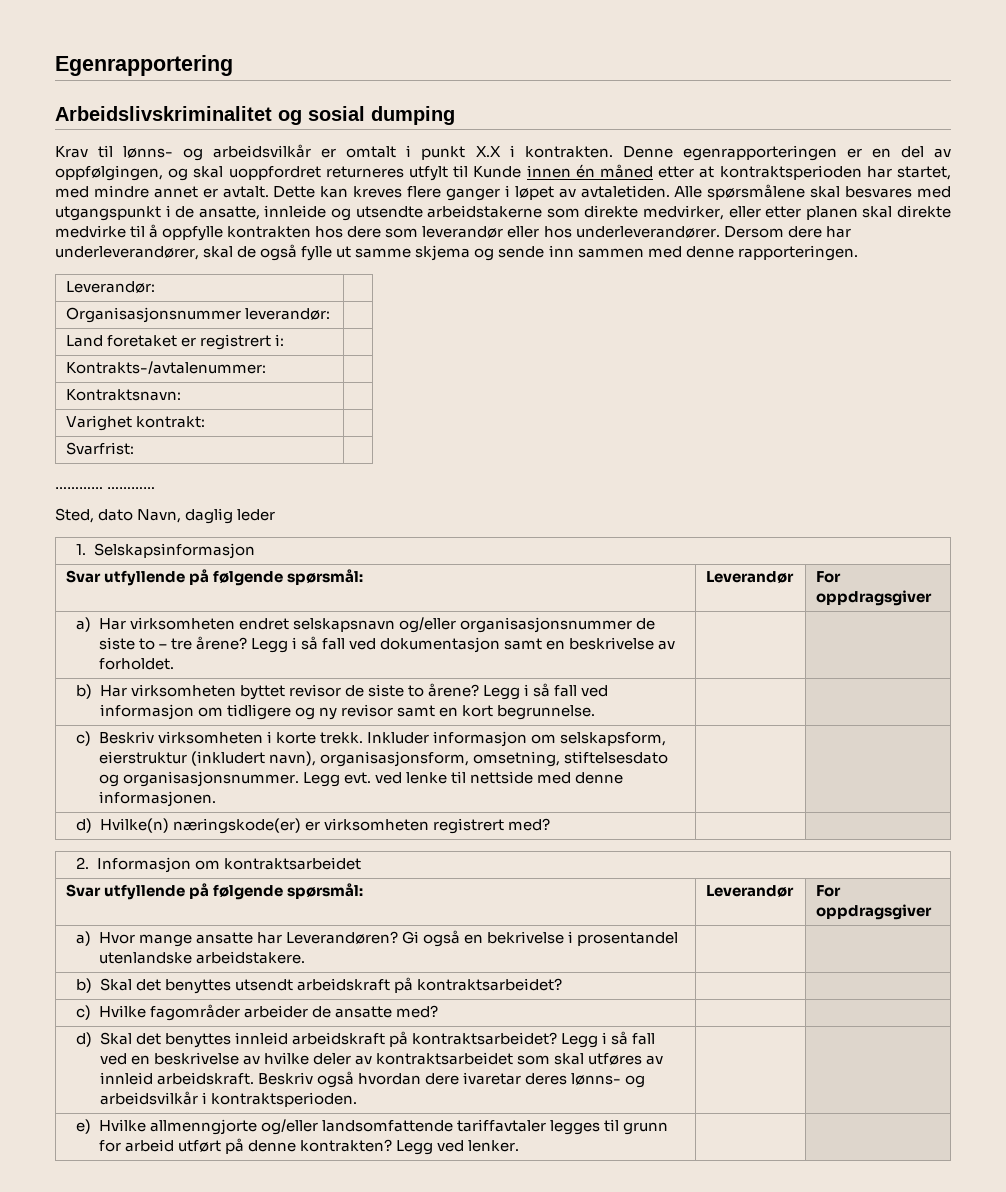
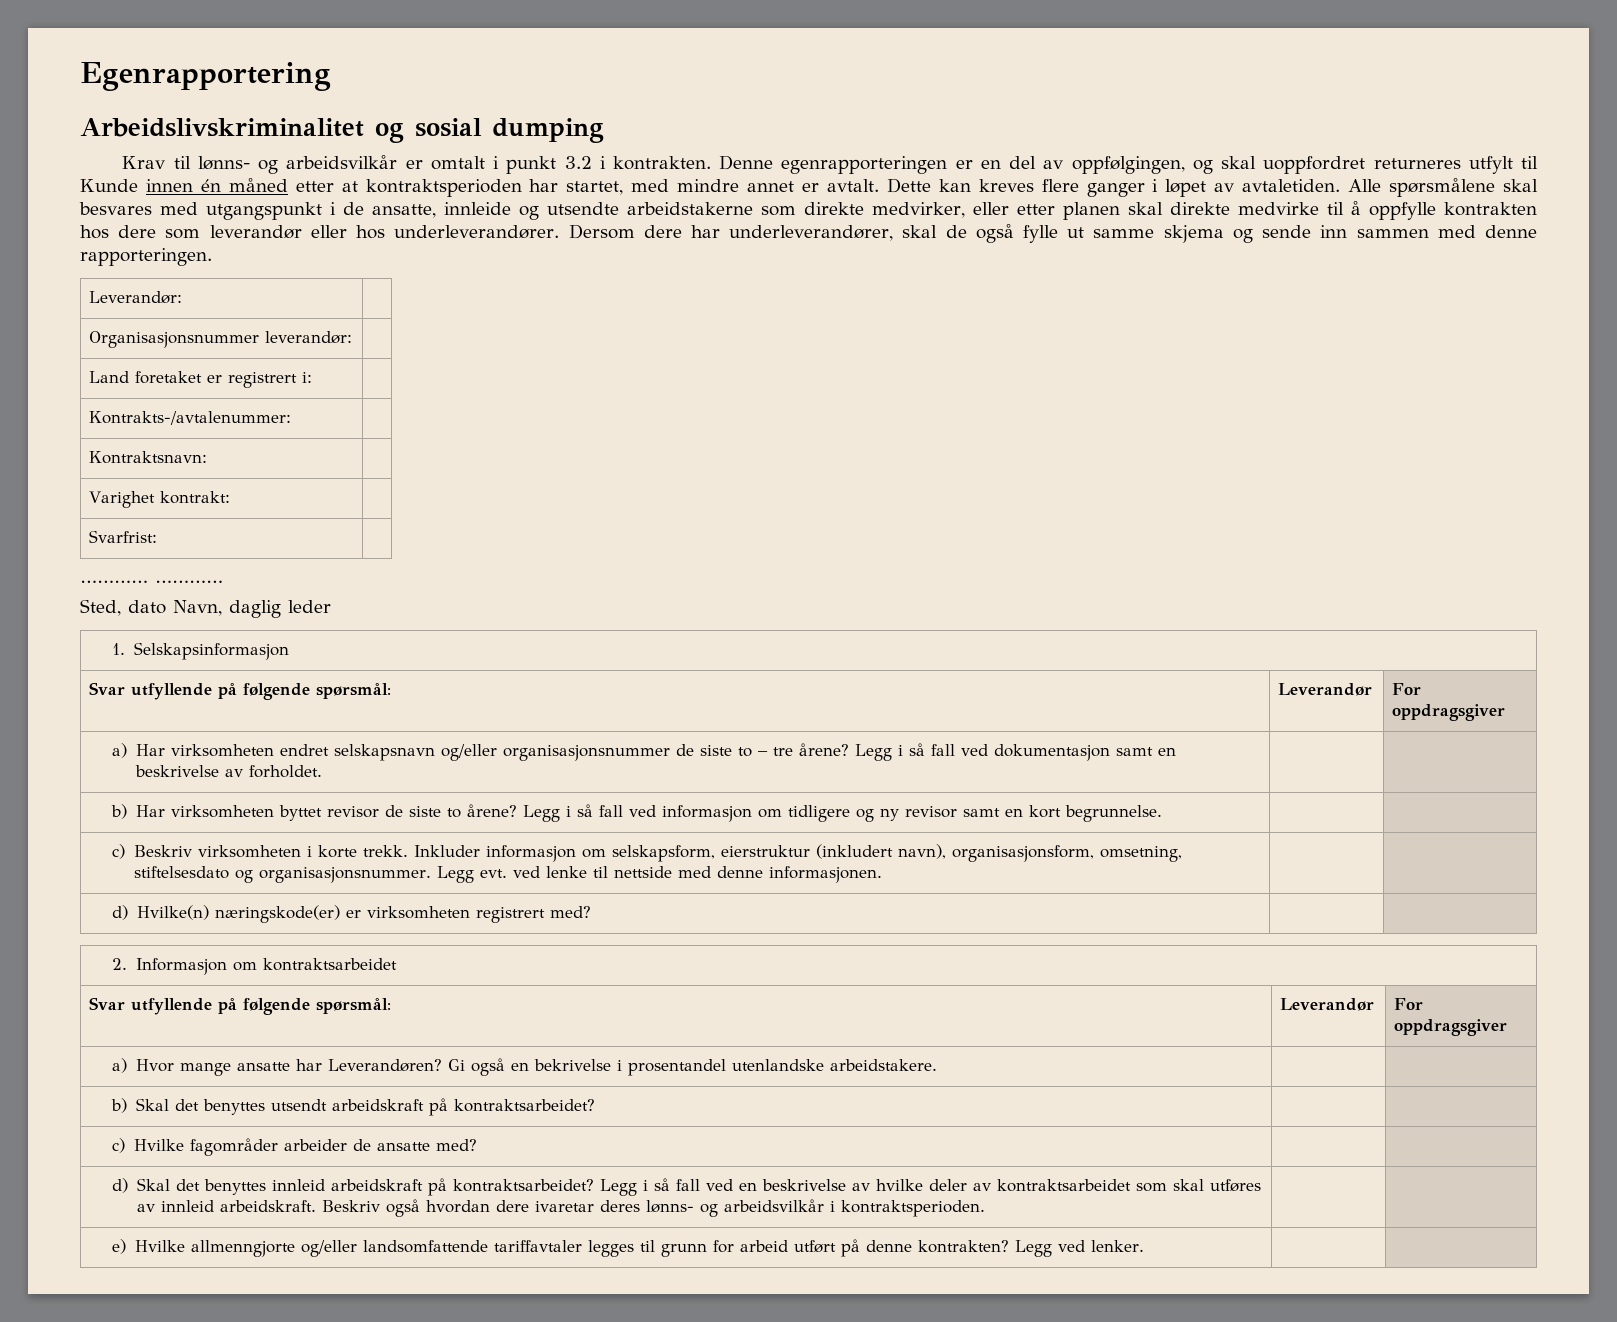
- Krav til lønns- og arbeidsvilkår er omtalt i punkt X.X i kontrakten.
+ Krav til lønns- og arbeidsvilkår er omtalt i punkt 3.2 i kontrakten.

